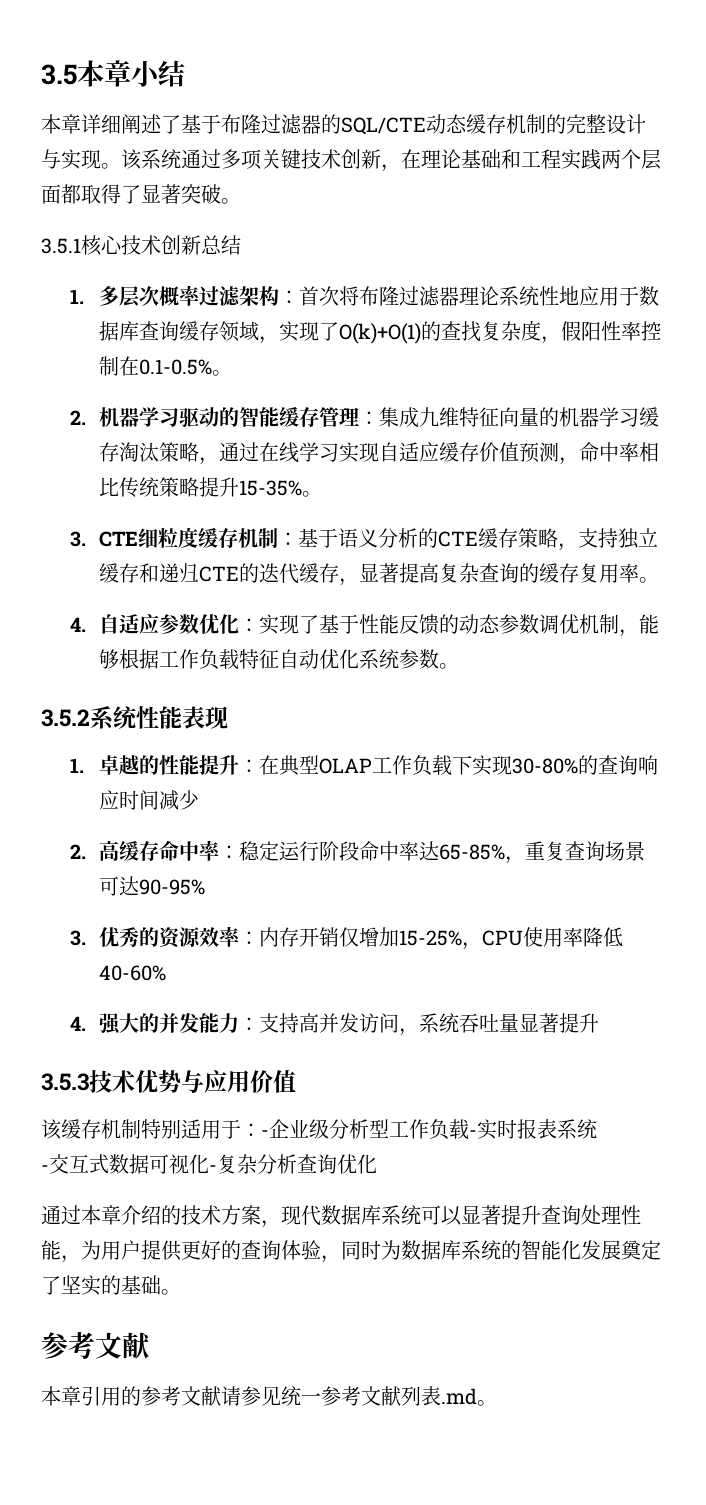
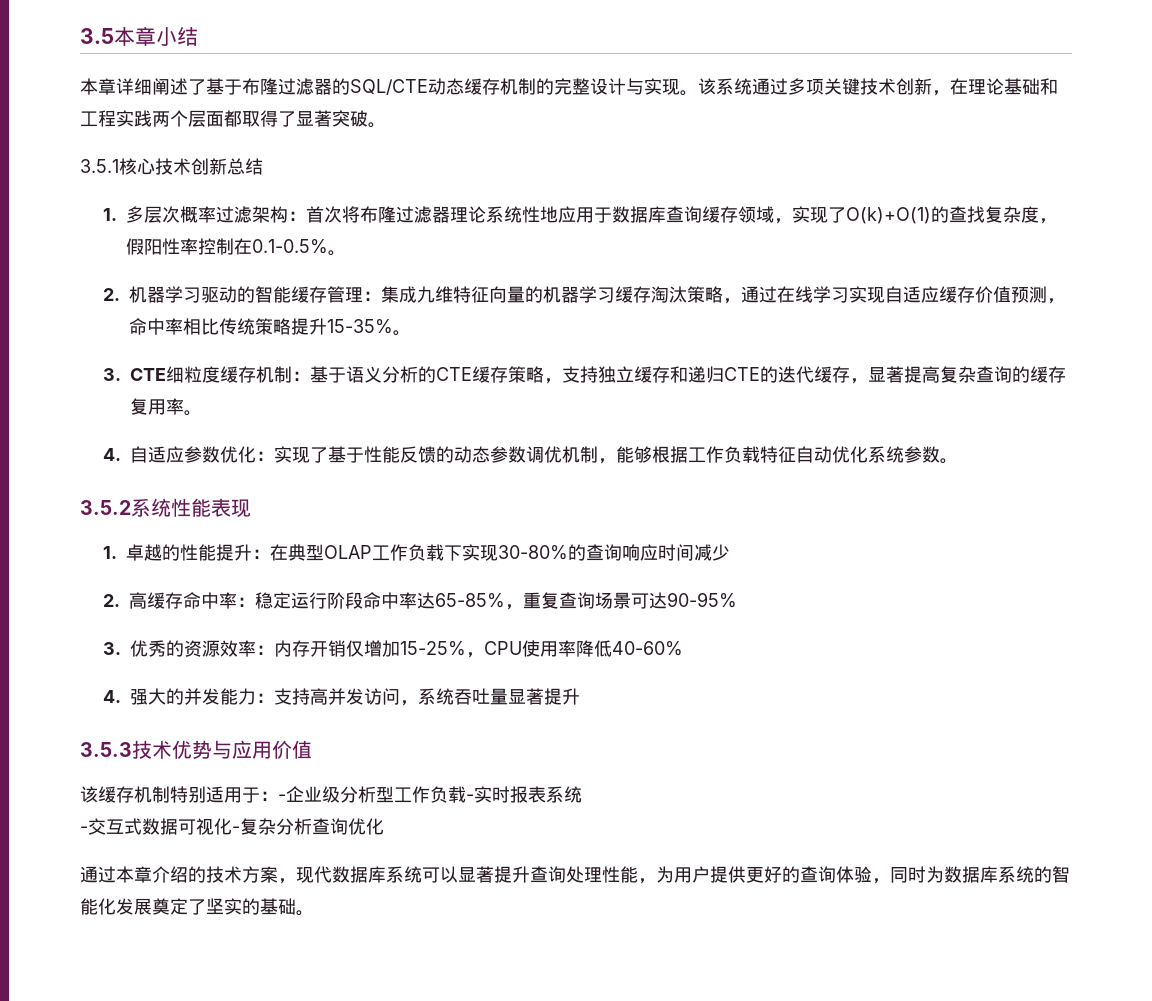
  通过本章介绍的技术方案，现代数据库系统可以显著提升查询处理性能，为用户提供更好的查询体验，同时为数据库系统的智能化发展奠定了坚实的基础。
- 参考文献
- 本章引用的参考文献请参见统一参考文献列表.md。

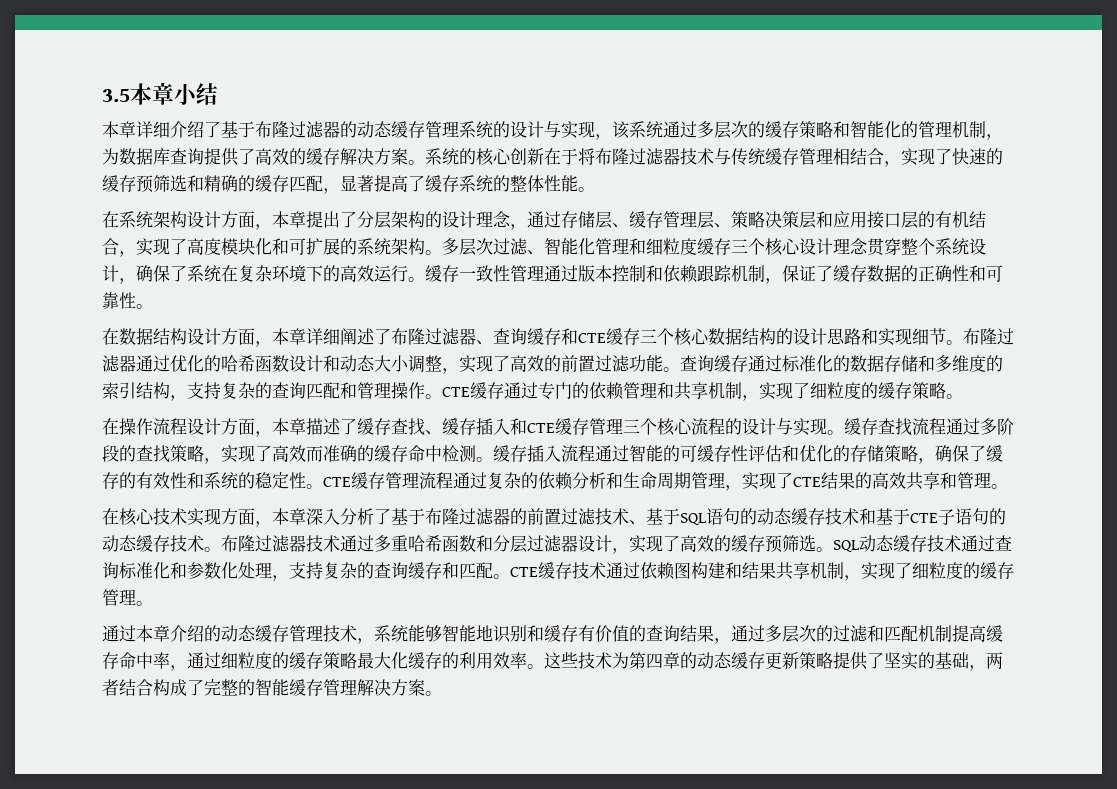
- 本章详细阐述了基于布隆过滤器的SQL/CTE动态缓存机制的完整设计与实现。该系统通过多项关键技术创新，在理论基础和工程实践两个层面都取得了显著突破。
- 3.5.1核心技术创新总结
- 1.多层次概率过滤架构：首次将布隆过滤器理论系统性地应用于数据库查询缓存领域，实现了O(k)+O(1)的查找复杂度，假阳性率控制在0.1-0.5%。
- 2.机器学习驱动的智能缓存管理：集成九维特征向量的机器学习缓存淘汰策略，通过在线学习实现自适应缓存价值预测，命中率相比传统策略提升15-35%。
- 3. CTE细粒度缓存机制：基于语义分析的CTE缓存策略，支持独立缓存和递归CTE的迭代缓存，显著提高复杂查询的缓存复用率。
- 4.自适应参数优化：实现了基于性能反馈的动态参数调优机制，能够根据工作负载特征自动优化系统参数。
- 3.5.2系统性能表现
- 1.卓越的性能提升：在典型OLAP工作负载下实现30-80%的查询响应时间减少
- 2.高缓存命中率：稳定运行阶段命中率达65-85%，重复查询场景可达90-95%
- 3.优秀的资源效率：内存开销仅增加15-25%，CPU使用率降低40-60%
- 4.强大的并发能力：支持高并发访问，系统吞吐量显著提升
- 3.5.3技术优势与应用价值
- 该缓存机制特别适用于：-企业级分析型工作负载-实时报表系统
- -交互式数据可视化-复杂分析查询优化
- 通过本章介绍的技术方案，现代数据库系统可以显著提升查询处理性能，为用户提供更好的查询体验，同时为数据库系统的智能化发展奠定了坚实的基础。
+ 本章详细介绍了基于布隆过滤器的动态缓存管理系统的设计与实现，该系统通过多层次的缓存策略和智能化的管理机制，为数据库查询提供了高效的缓存解决方案。系统的核心创新在于将布隆过滤器技术与传统缓存管理相结合，实现了快速的缓存预筛选和精确的缓存匹配，显著提高了缓存系统的整体性能。
+ 在系统架构设计方面，本章提出了分层架构的设计理念，通过存储层、缓存管理层、策略决策层和应用接口层的有机结合，实现了高度模块化和可扩展的系统架构。多层次过滤、智能化管理和细粒度缓存三个核心设计理念贯穿整个系统设计，确保了系统在复杂环境下的高效运行。缓存一致性管理通过版本控制和依赖跟踪机制，保证了缓存数据的正确性和可靠性。
+ 在数据结构设计方面，本章详细阐述了布隆过滤器、查询缓存和CTE缓存三个核心数据结构的设计思路和实现细节。布隆过滤器通过优化的哈希函数设计和动态大小调整，实现了高效的前置过滤功能。查询缓存通过标准化的数据存储和多维度的索引结构，支持复杂的查询匹配和管理操作。CTE缓存通过专门的依赖管理和共享机制，实现了细粒度的缓存策略。
+ 在操作流程设计方面，本章描述了缓存查找、缓存插入和CTE缓存管理三个核心流程的设计与实现。缓存查找流程通过多阶段的查找策略，实现了高效而准确的缓存命中检测。缓存插入流程通过智能的可缓存性评估和优化的存储策略，确保了缓存的有效性和系统的稳定性。CTE缓存管理流程通过复杂的依赖分析和生命周期管理，实现了CTE结果的高效共享和管理。
+ 在核心技术实现方面，本章深入分析了基于布隆过滤器的前置过滤技术、基于SQL语句的动态缓存技术和基于CTE子语句的动态缓存技术。布隆过滤器技术通过多重哈希函数和分层过滤器设计，实现了高效的缓存预筛选。SQL动态缓存技术通过查询标准化和参数化处理，支持复杂的查询缓存和匹配。CTE缓存技术通过依赖图构建和结果共享机制，实现了细粒度的缓存管理。
+ 通过本章介绍的动态缓存管理技术，系统能够智能地识别和缓存有价值的查询结果，通过多层次的过滤和匹配机制提高缓存命中率，通过细粒度的缓存策略最大化缓存的利用效率。这些技术为第四章的动态缓存更新策略提供了坚实的基础，两者结合构成了完整的智能缓存管理解决方案。

